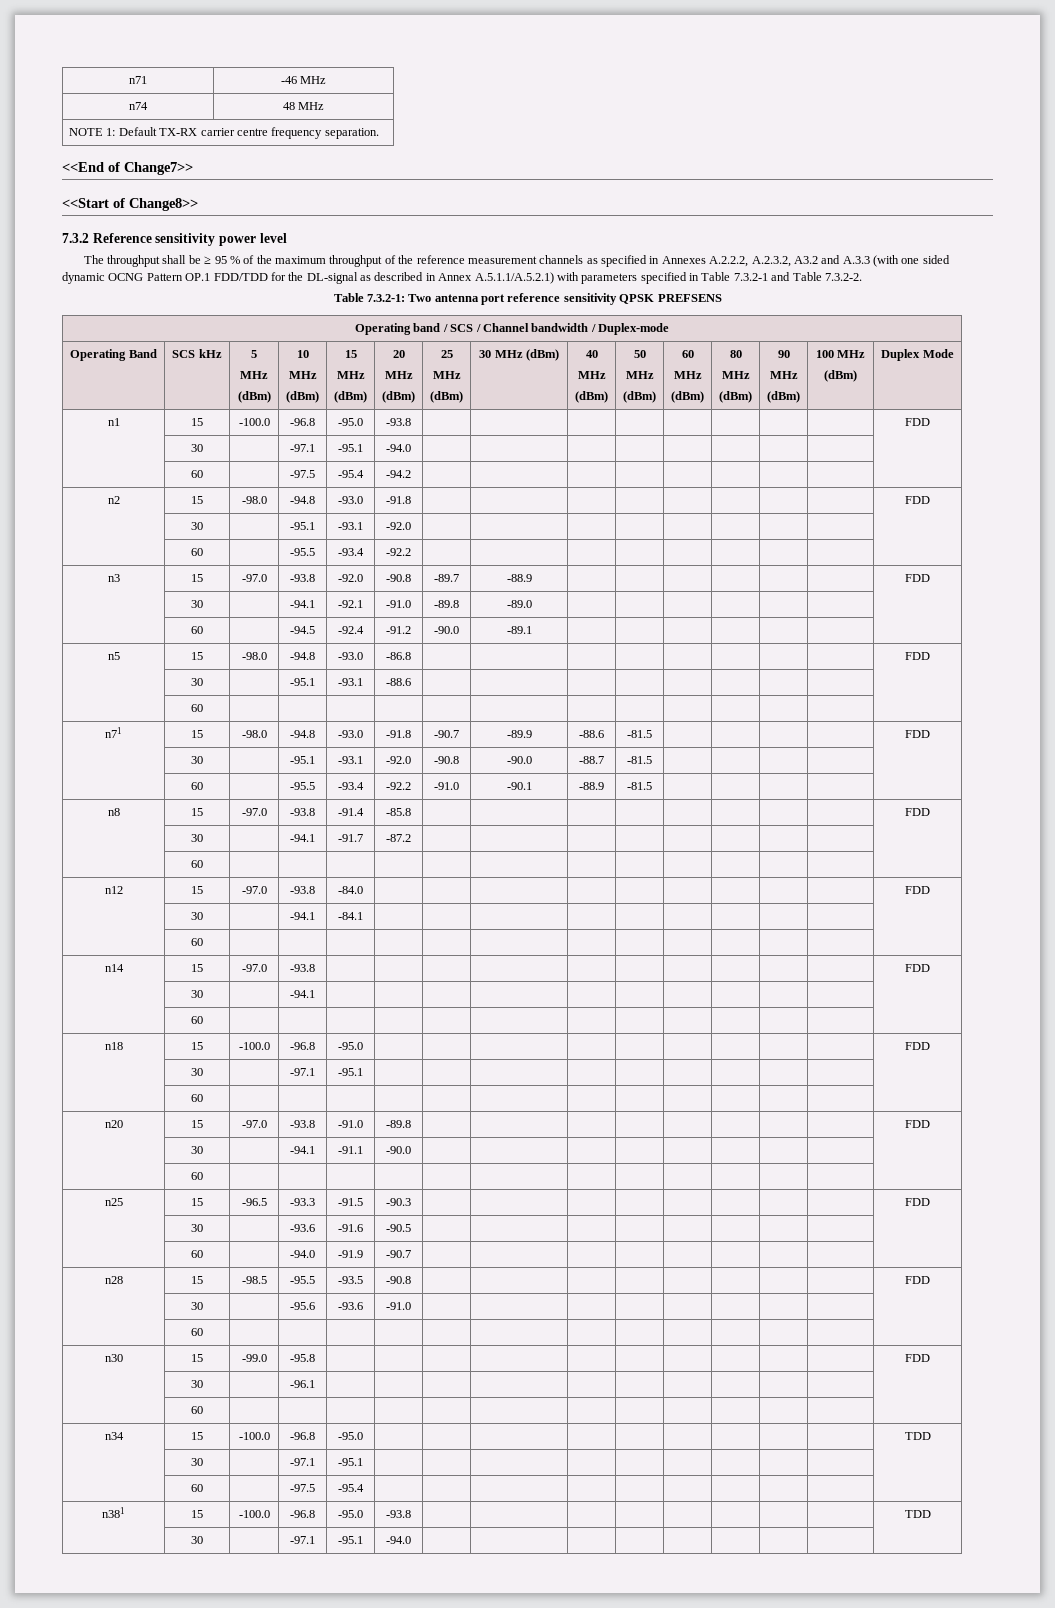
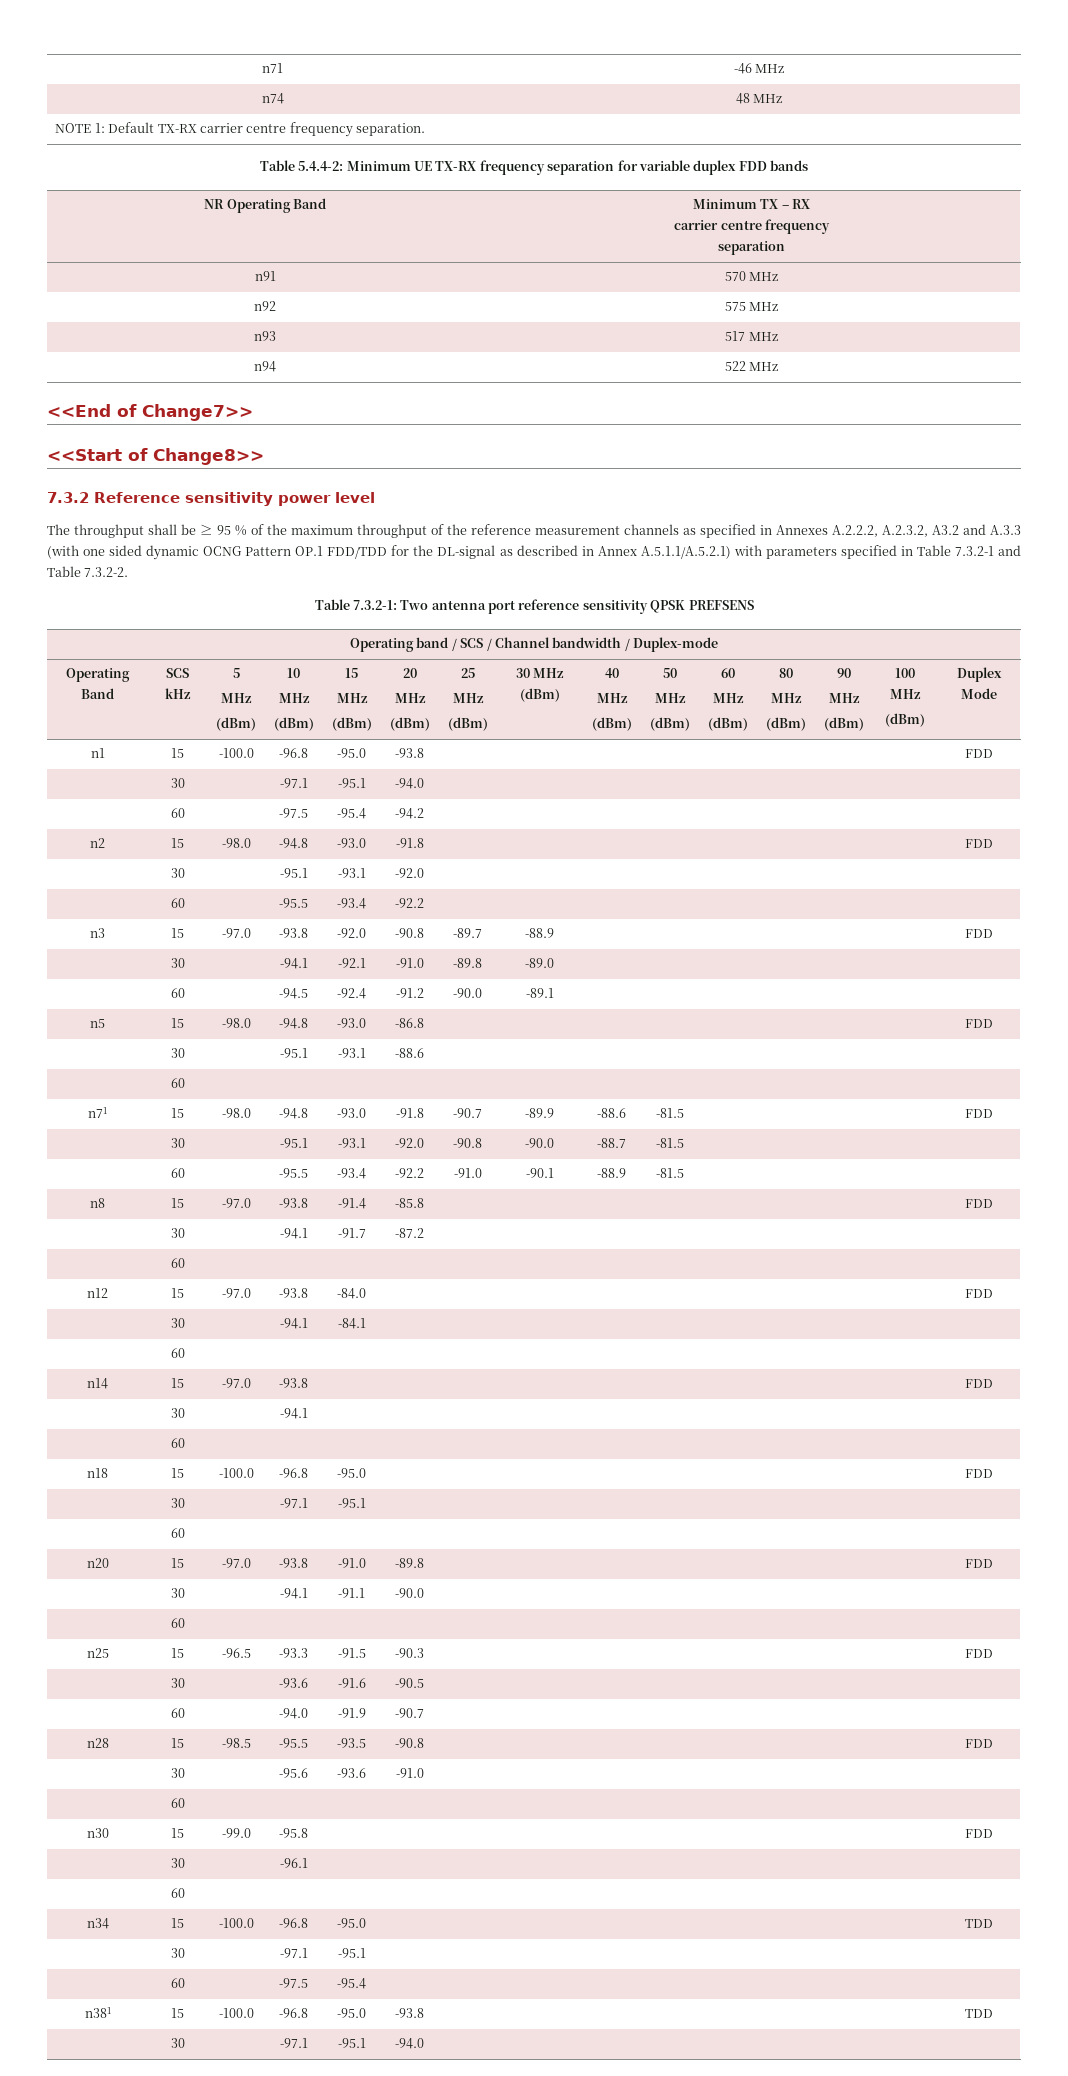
+ Table 5.4.4-2: Minimum UE TX-RX frequency separation for variable duplex FDD bands
+ NR Operating Band | Minimum TX – RX
+ carrier centre frequency
+ separation
+ n91 | 570 MHz
+ n92 | 575 MHz
+ n93 | 517 MHz
+ n94 | 522 MHz

